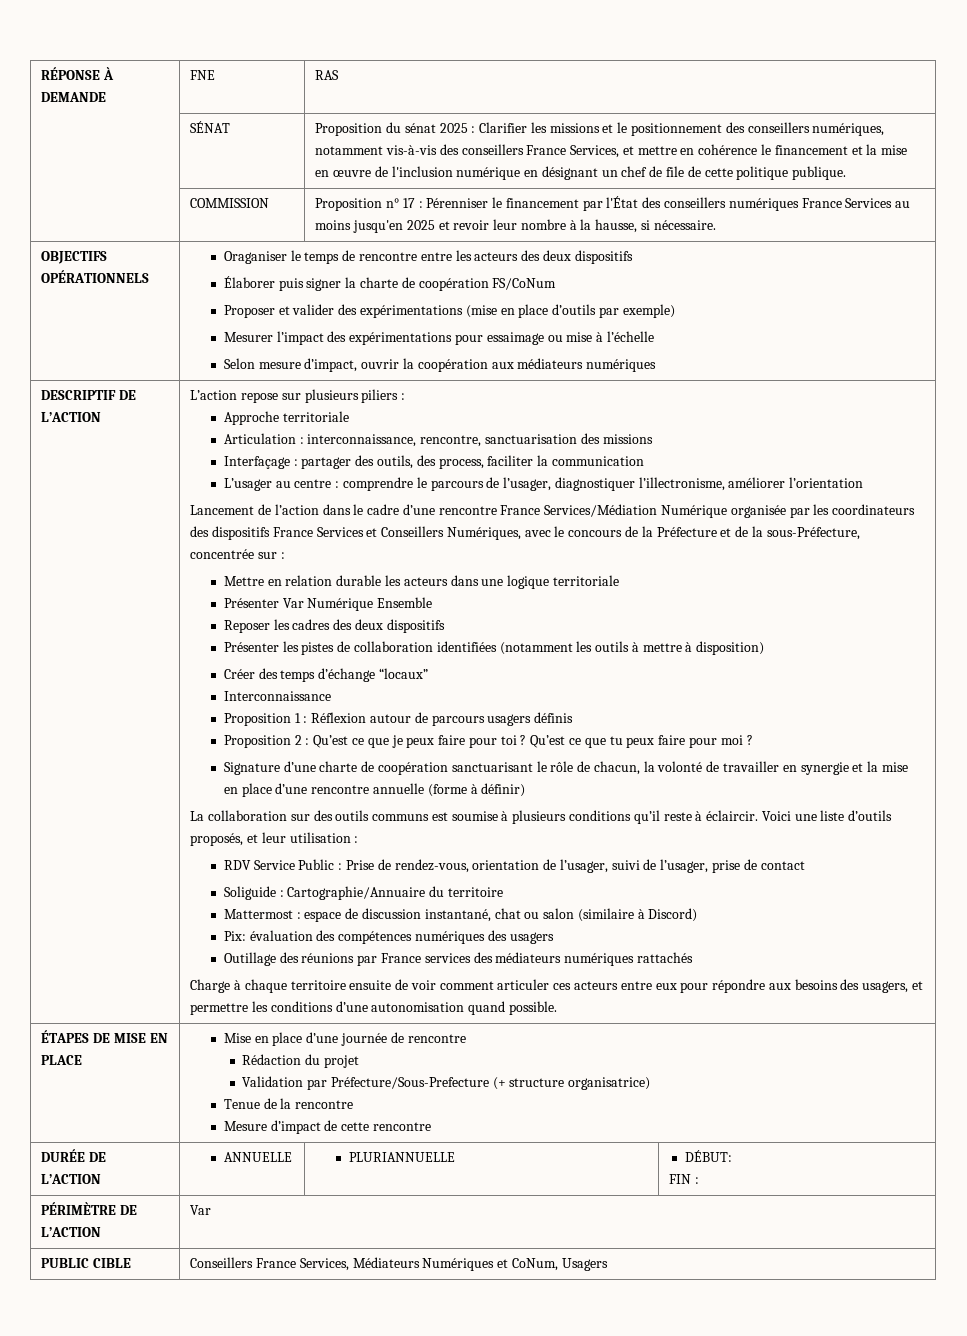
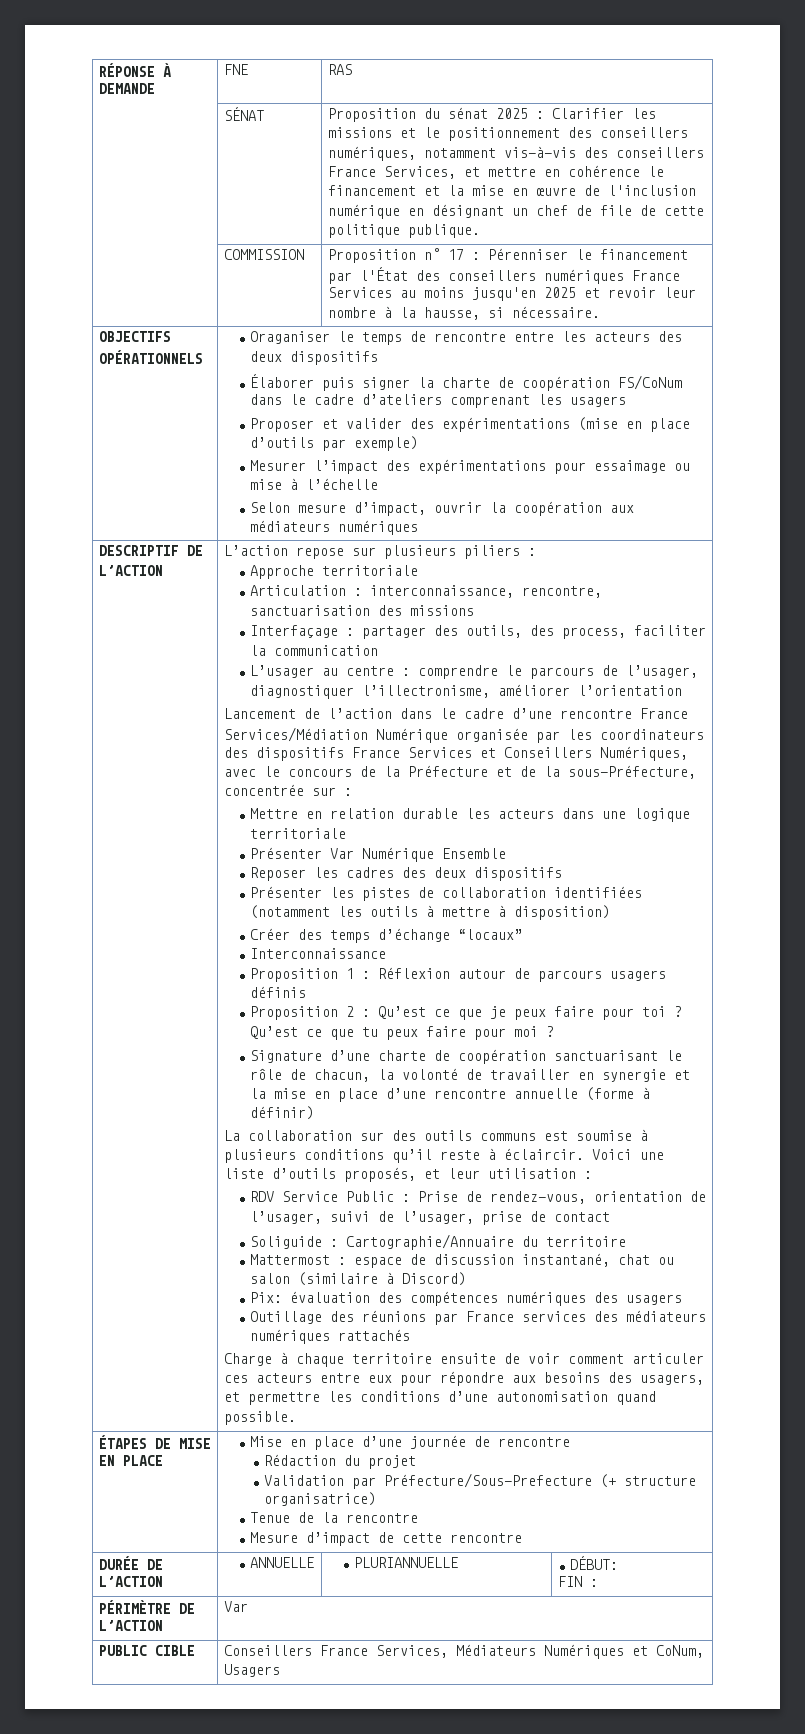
- Élaborer puis signer la charte de coopération FS/CoNum
+ Élaborer puis signer la charte de coopération FS/CoNum dans le cadre d’ateliers comprenant les usagers

